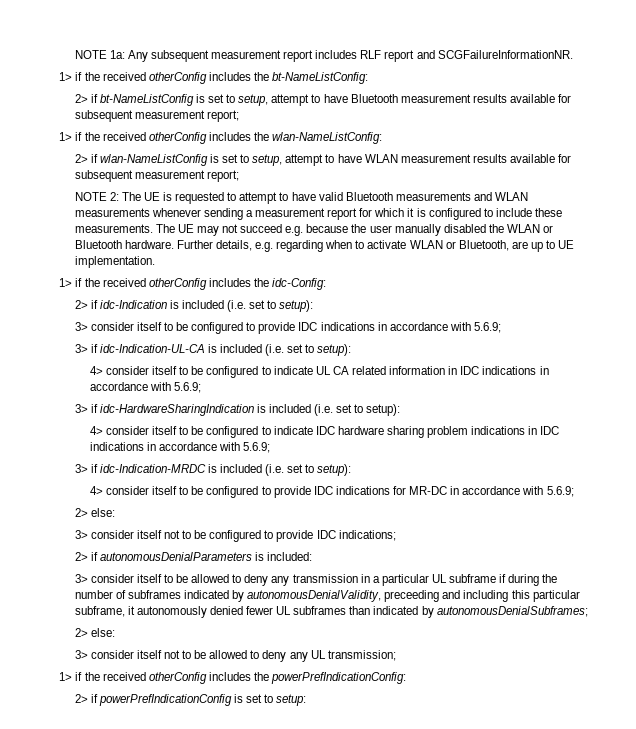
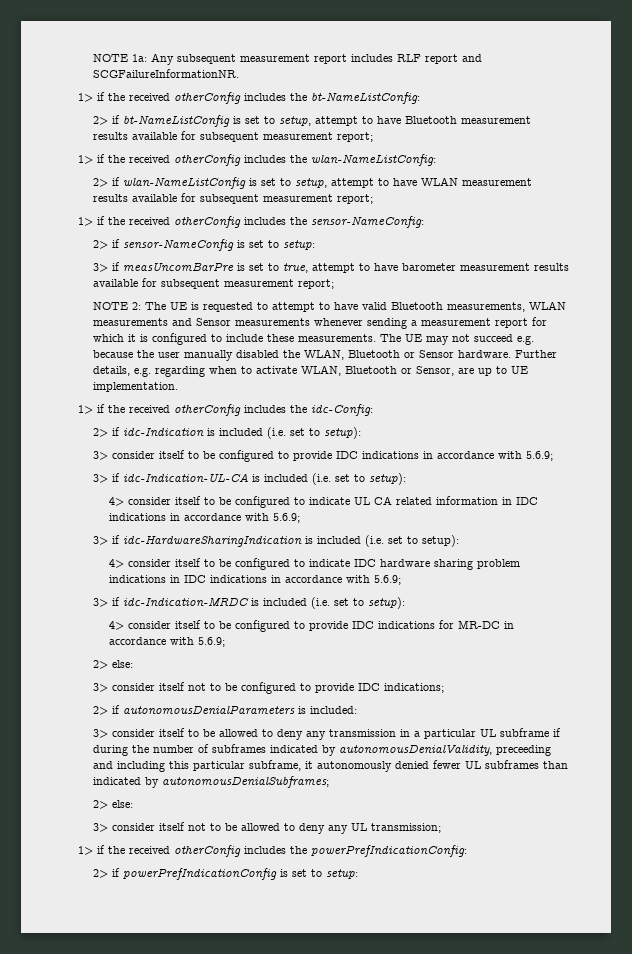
+ 1> if the received otherConfig includes the sensor-NameConfig:
+ 2> if sensor-NameConfig is set to setup:
+ 3> if measUncomBarPre is set to true, attempt to have barometer measurement results available for subsequent measurement report;
- NOTE 2: The UE is requested to attempt to have valid Bluetooth measurements and WLAN measurements whenever sending a measurement report for which it is configured to include these measurements.
+ NOTE 2: The UE is requested to attempt to have valid Bluetooth measurements, WLAN measurements and Sensor measurements whenever sending a measurement report for which it is configured to include these measurements.
- The UE may not succeed e.g. because the user manually disabled the WLAN or Bluetooth hardware.
+ The UE may not succeed e.g. because the user manually disabled the WLAN, Bluetooth or Sensor hardware.
- Further details, e.g. regarding when to activate WLAN or Bluetooth, are up to UE implementation.
+ Further details, e.g. regarding when to activate WLAN, Bluetooth or Sensor, are up to UE implementation.

